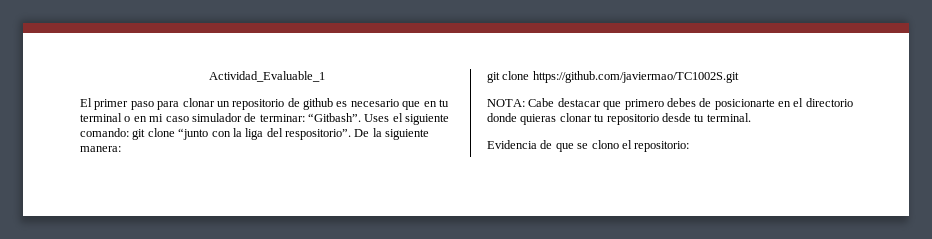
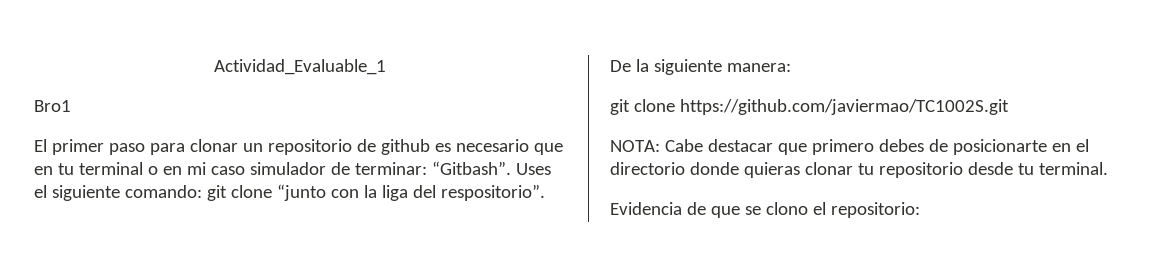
+ Bro1

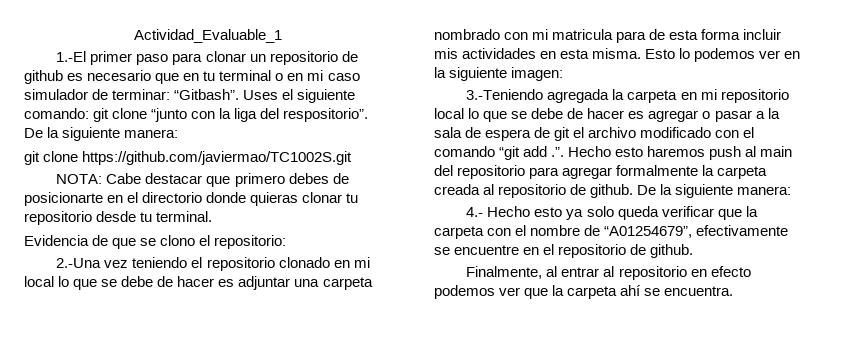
- Bro1
- El primer paso para clonar un repositorio de github es necesario que en tu terminal o en mi caso simulador de terminar: “Gitbash”.
+ 1.-El primer paso para clonar un repositorio de github es necesario que en tu terminal o en mi caso simulador de terminar: “Gitbash”.
+ 2.-Una vez teniendo el repositorio clonado en mi local lo que se debe de hacer es adjuntar una carpeta nombrado con mi matricula para de esta forma incluir mis actividades en esta misma. Esto lo podemos ver en la siguiente imagen:
+ 3.-Teniendo agregada la carpeta en mi repositorio local lo que se debe de hacer es agregar o pasar a la sala de espera de git el archivo modificado con el comando “git add .”. Hecho esto haremos push al main del repositorio para agregar formalmente la carpeta creada al repositorio de github. De la siguiente manera:
+ 4.- Hecho esto ya solo queda verificar que la carpeta con el nombre de “A01254679”, efectivamente se encuentre en el repositorio de github.
+ Finalmente, al entrar al repositorio en efecto podemos ver que la carpeta ahí se encuentra.

